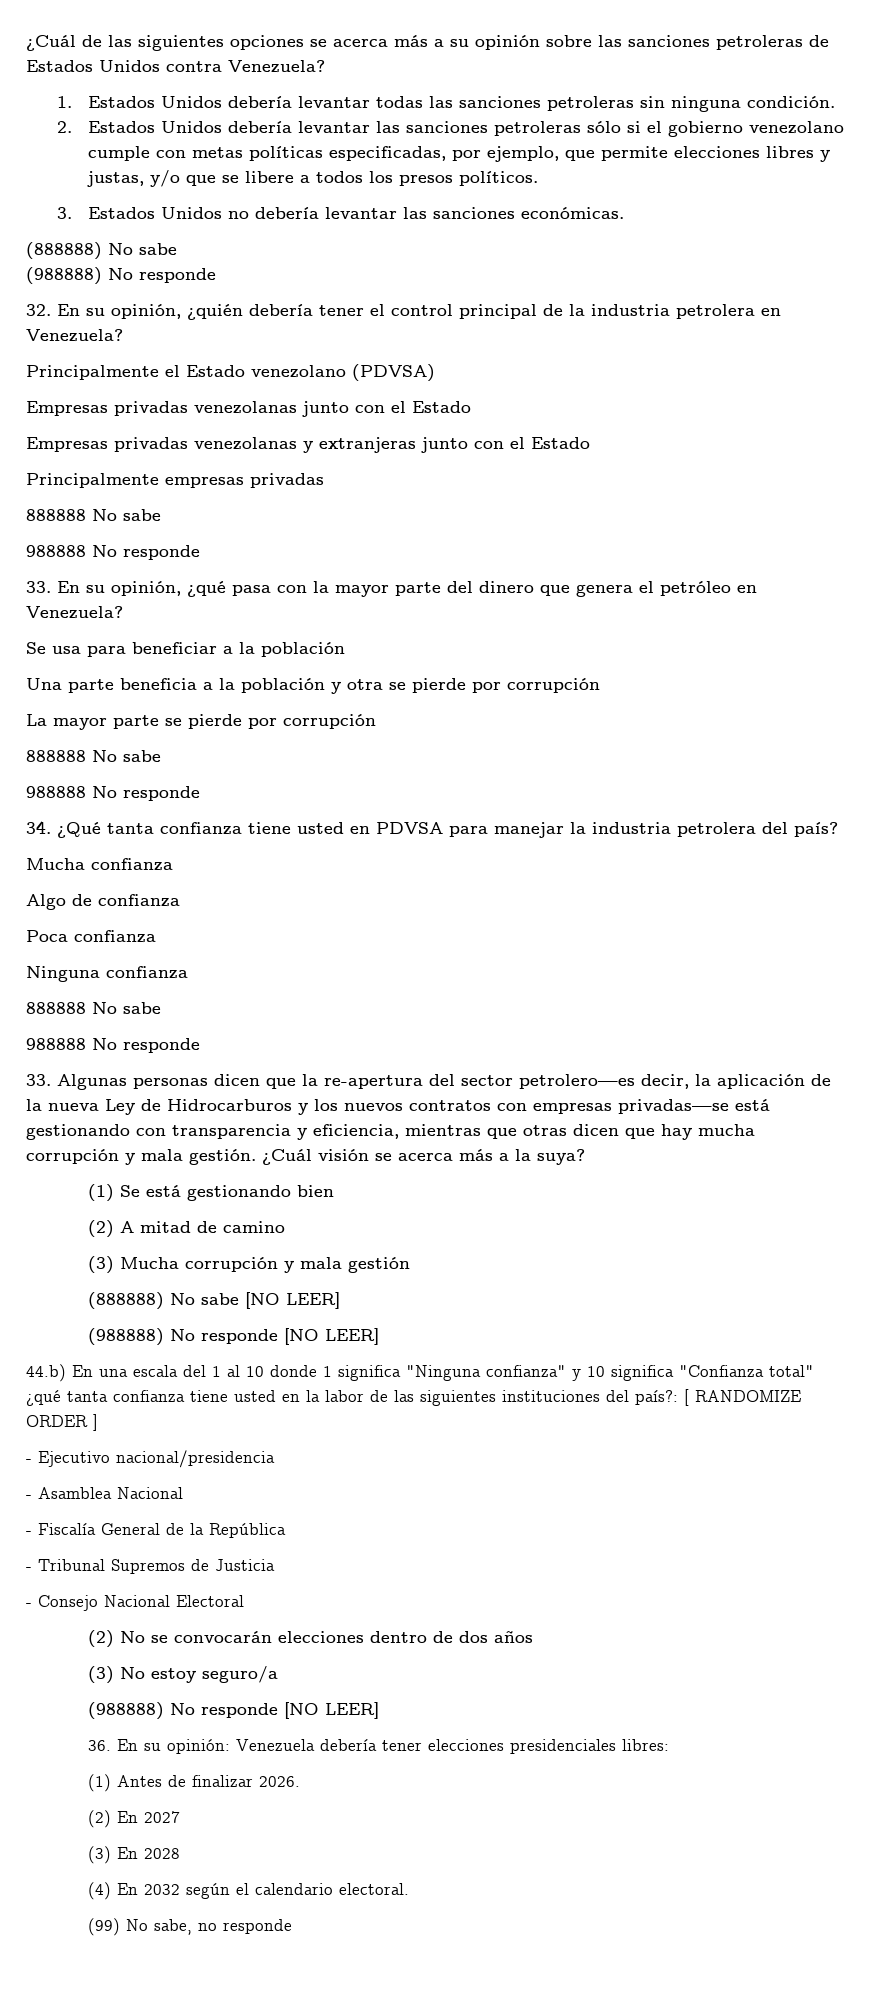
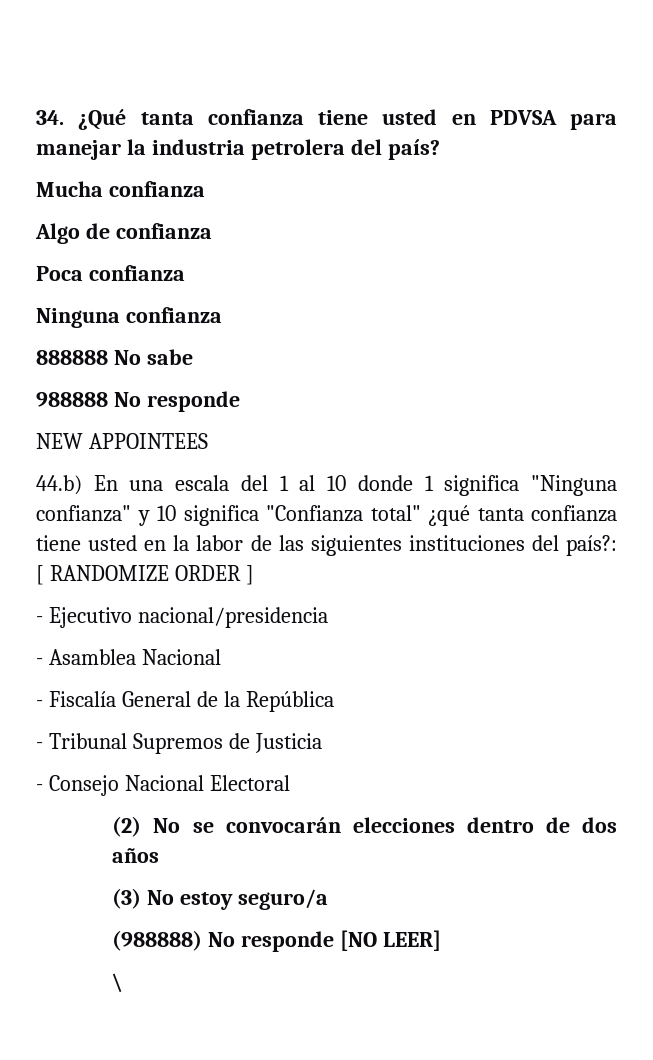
- ¿Cuál de las siguientes opciones se acerca más a su opinión sobre las sanciones petroleras de Estados Unidos contra Venezuela?
- 1. Estados Unidos debería levantar todas las sanciones petroleras sin ninguna condición.
- 2. Estados Unidos debería levantar las sanciones petroleras sólo si el gobierno venezolano cumple con metas políticas especificadas, por ejemplo, que permite elecciones libres y justas, y/o que se libere a todos los presos políticos.
- 3. Estados Unidos no debería levantar las sanciones económicas.
- (888888) No sabe
- (988888) No responde
- 32. En su opinión, ¿quién debería tener el control principal de la industria petrolera en Venezuela?
- Principalmente el Estado venezolano (PDVSA)
- Empresas privadas venezolanas junto con el Estado
- Empresas privadas venezolanas y extranjeras junto con el Estado
- Principalmente empresas privadas
- 888888 No sabe
- 988888 No responde
- 33. En su opinión, ¿qué pasa con la mayor parte del dinero que genera el petróleo en Venezuela?
- Se usa para beneficiar a la población
- Una parte beneficia a la población y otra se pierde por corrupción
- La mayor parte se pierde por corrupción
- 888888 No sabe
- 988888 No responde
- 33. Algunas personas dicen que la re-apertura del sector petrolero—es decir, la aplicación de la nueva Ley de Hidrocarburos y los nuevos contratos con empresas privadas—se está gestionando con transparencia y eficiencia, mientras que otras dicen que hay mucha corrupción y mala gestión. ¿Cuál visión se acerca más a la suya?
- (1) Se está gestionando bien
- (2) A mitad de camino
- (3) Mucha corrupción y mala gestión
- (888888) No sabe [NO LEER]
- (988888) No responde [NO LEER]
+ NEW APPOINTEES
- 36. En su opinión: Venezuela debería tener elecciones presidenciales libres:
- (1) Antes de finalizar 2026.
- (2) En 2027
- (3) En 2028
- (4) En 2032 según el calendario electoral.
- (99) No sabe, no responde
+ \

